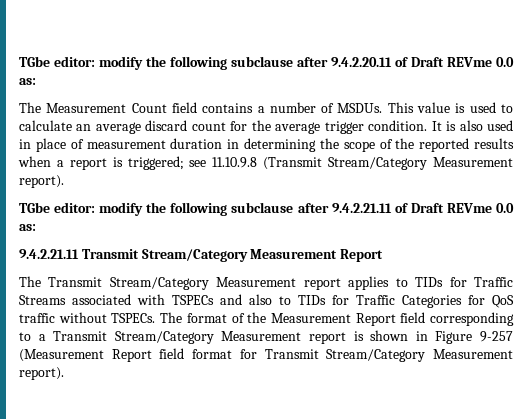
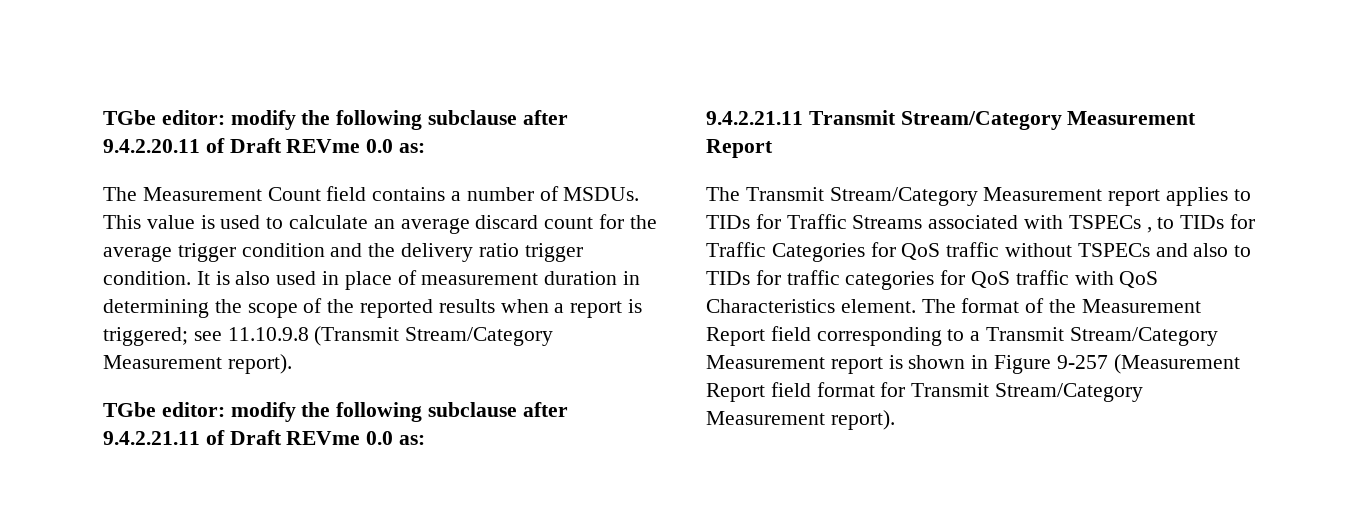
- This value is used to calculate an average discard count for the average trigger condition.
+ This value is used to calculate an average discard count for the average trigger condition and the delivery ratio trigger condition.
- The Transmit Stream/Category Measurement report applies to TIDs for Traffic Streams associated with TSPECs and also to TIDs for Traffic Categories for QoS traffic without TSPECs.
+ The Transmit Stream/Category Measurement report applies to TIDs for Traffic Streams associated with TSPECs , to TIDs for Traffic Categories for QoS traffic without TSPECs and also to TIDs for traffic categories for QoS traffic with QoS Characteristics element.

